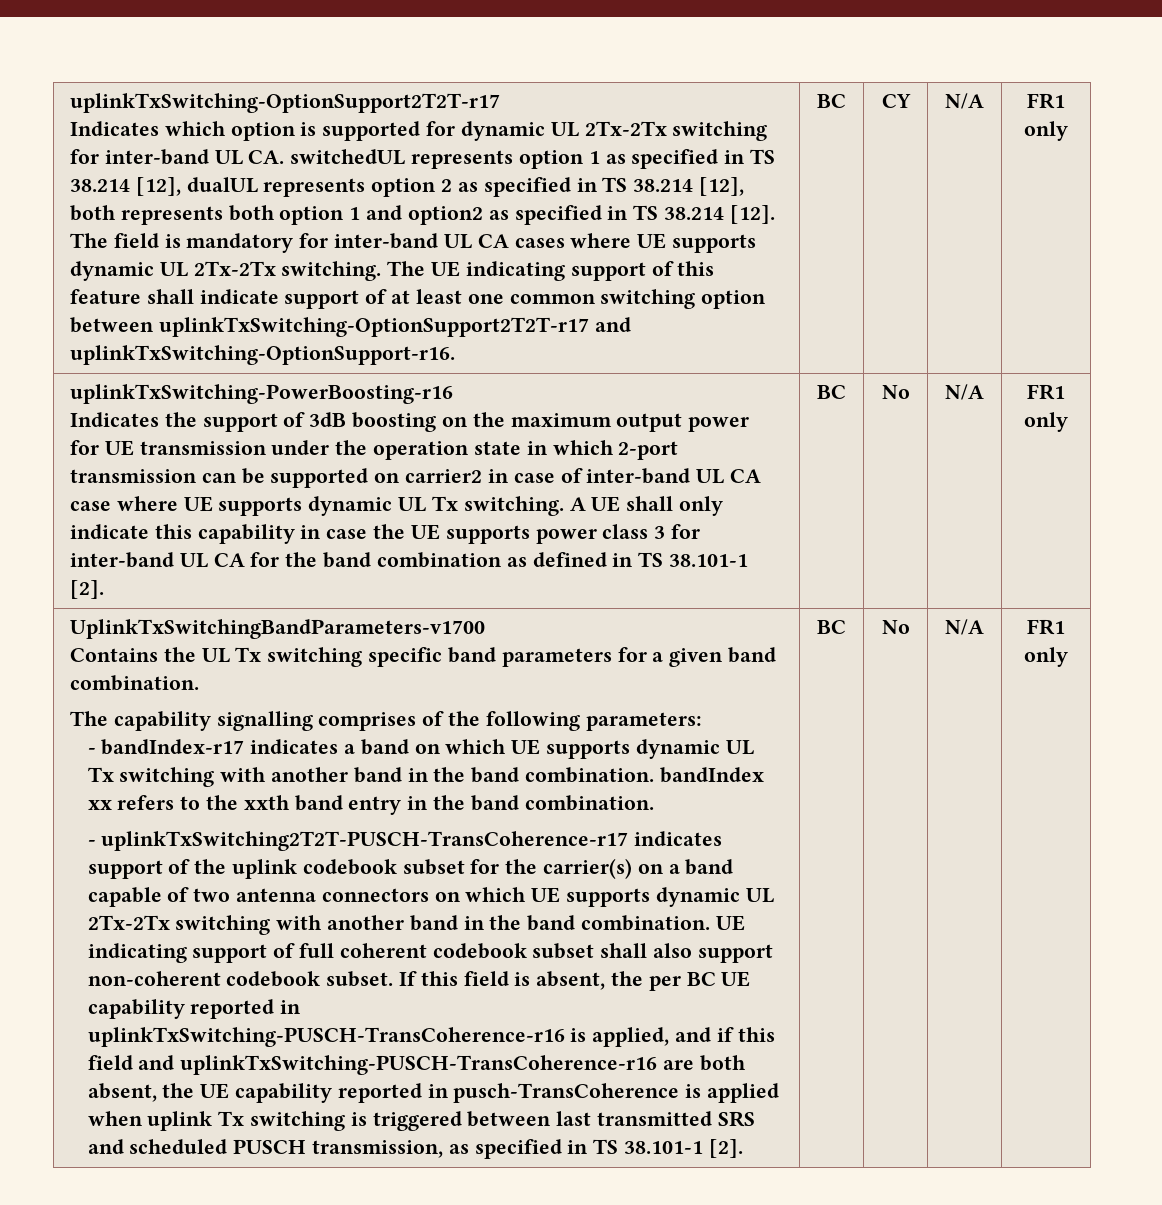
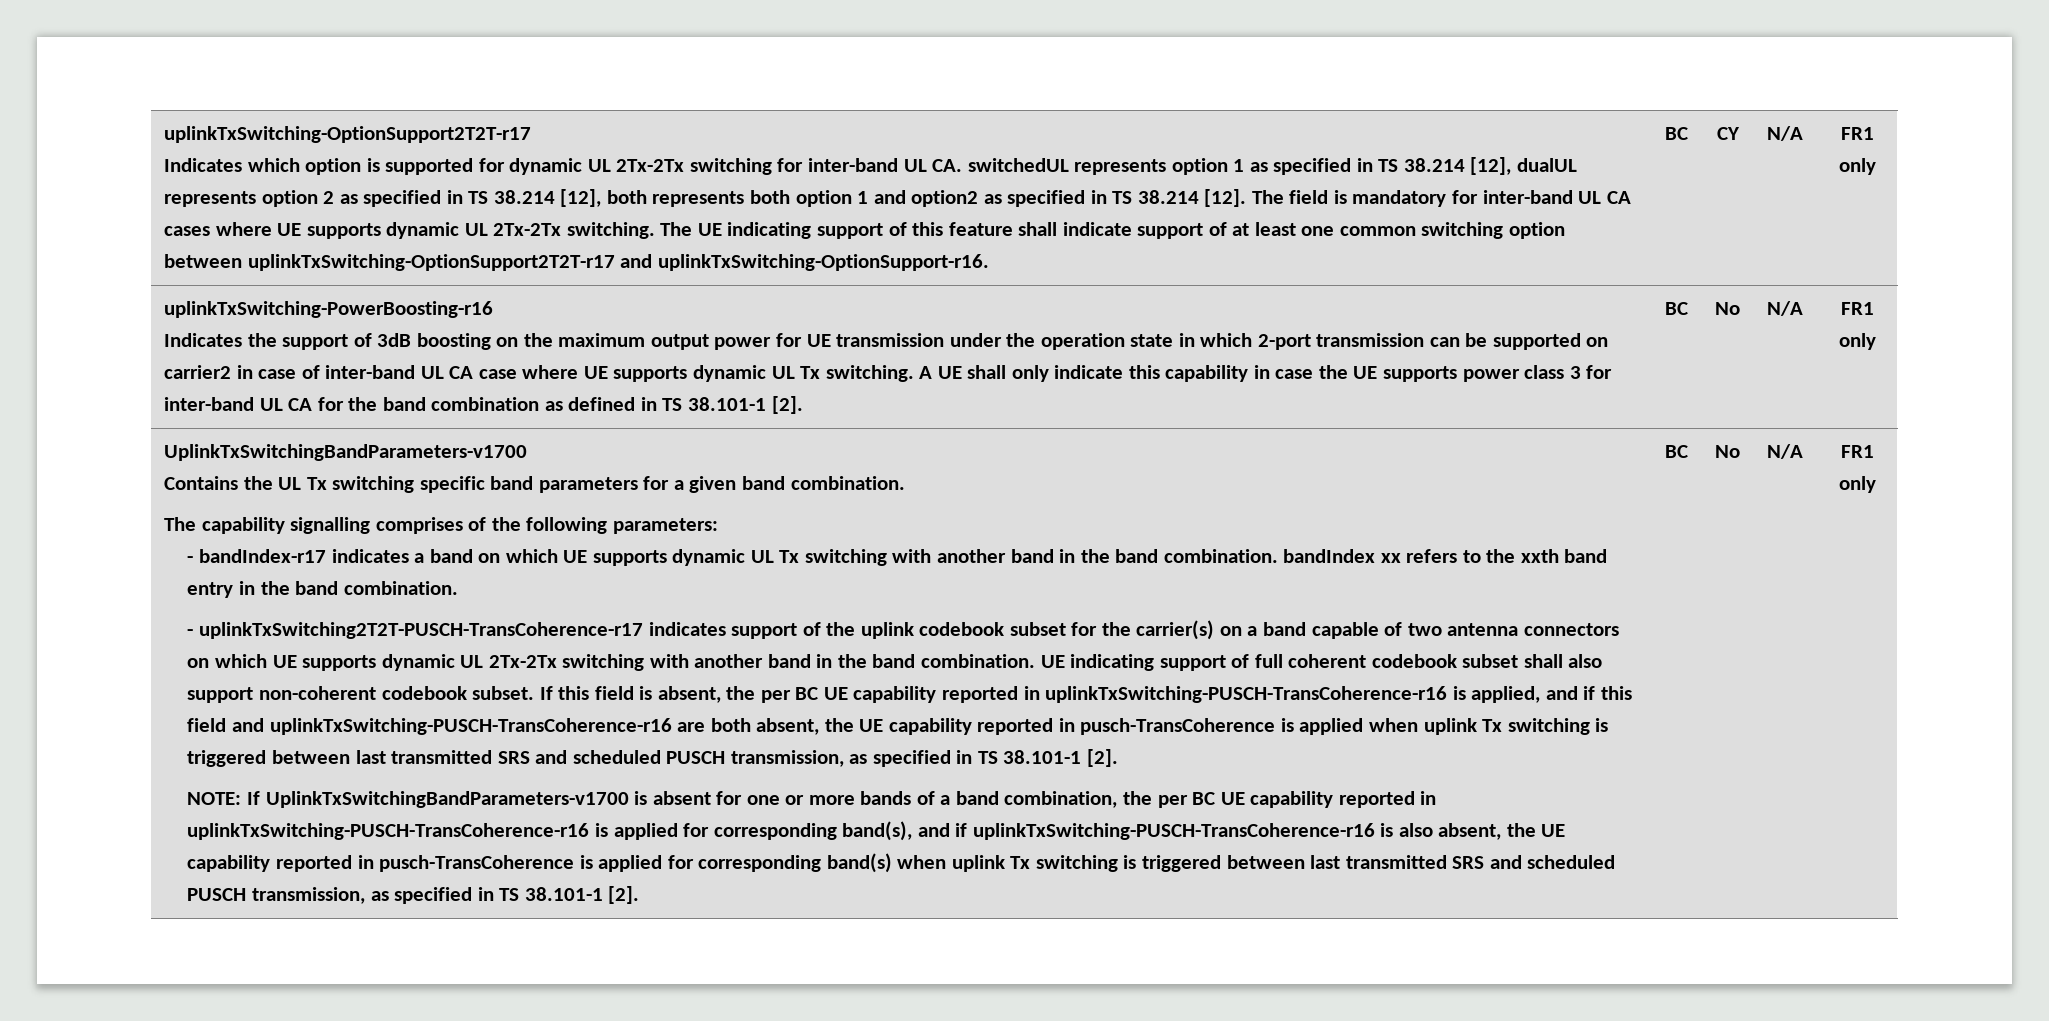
+ NOTE: If UplinkTxSwitchingBandParameters-v1700 is absent for one or more bands of a band combination, the per BC UE capability reported in uplinkTxSwitching-PUSCH-TransCoherence-r16 is applied for corresponding band(s), and if uplinkTxSwitching-PUSCH-TransCoherence-r16 is also absent, the UE capability reported in pusch-TransCoherence is applied for corresponding band(s) when uplink Tx switching is triggered between last transmitted SRS and scheduled PUSCH transmission, as specified in TS 38.101-1 [2].

